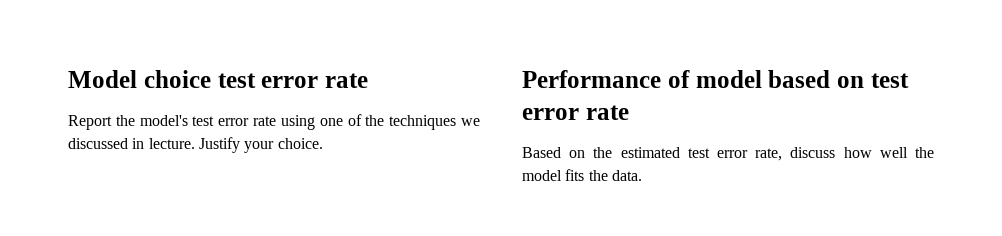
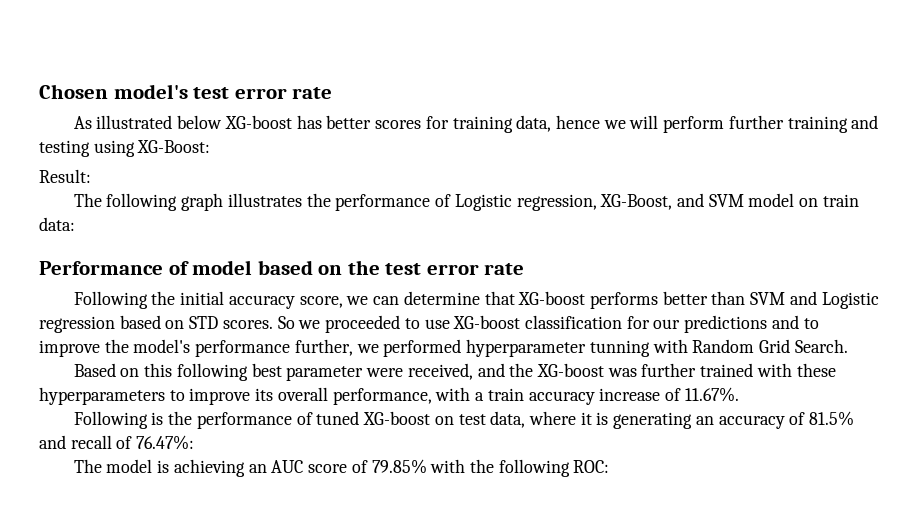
- Model choice test error rate
- Report the model's test error rate using one of the techniques we discussed in lecture. Justify your choice.
+ Chosen model's test error rate
+ As illustrated below XG-boost has better scores for training data, hence we will perform further training and testing using XG-Boost:
+ Result:
+ The following graph illustrates the performance of Logistic regression, XG-Boost, and SVM model on train data:
- Performance of model based on test error rate
- Based on the estimated test error rate, discuss how well the model fits the data.
+ Performance of model based on the test error rate
+ Following the initial accuracy score, we can determine that XG-boost performs better than SVM and Logistic regression based on STD scores. So we proceeded to use XG-boost classification for our predictions and to improve the model's performance further, we performed hyperparameter tunning with Random Grid Search.
+ Based on this following best parameter were received, and the XG-boost was further trained with these hyperparameters to improve its overall performance, with a train accuracy increase of 11.67%.
+ Following is the performance of tuned XG-boost on test data, where it is generating an accuracy of 81.5% and recall of 76.47%:
+ The model is achieving an AUC score of 79.85% with the following ROC:

